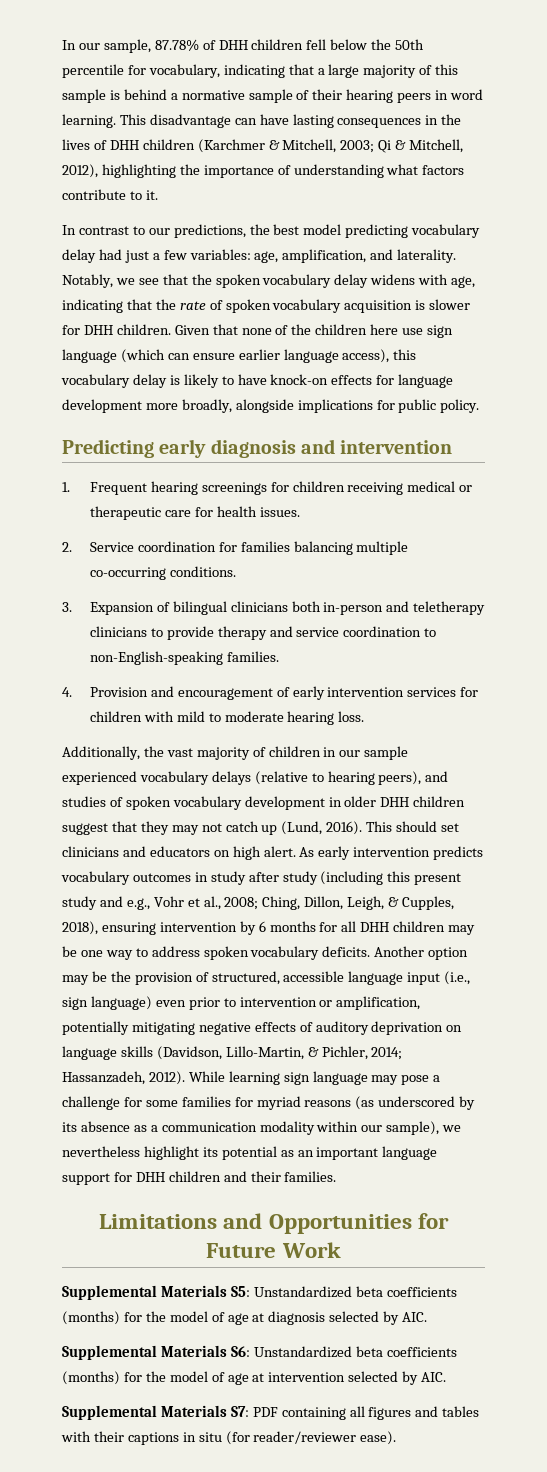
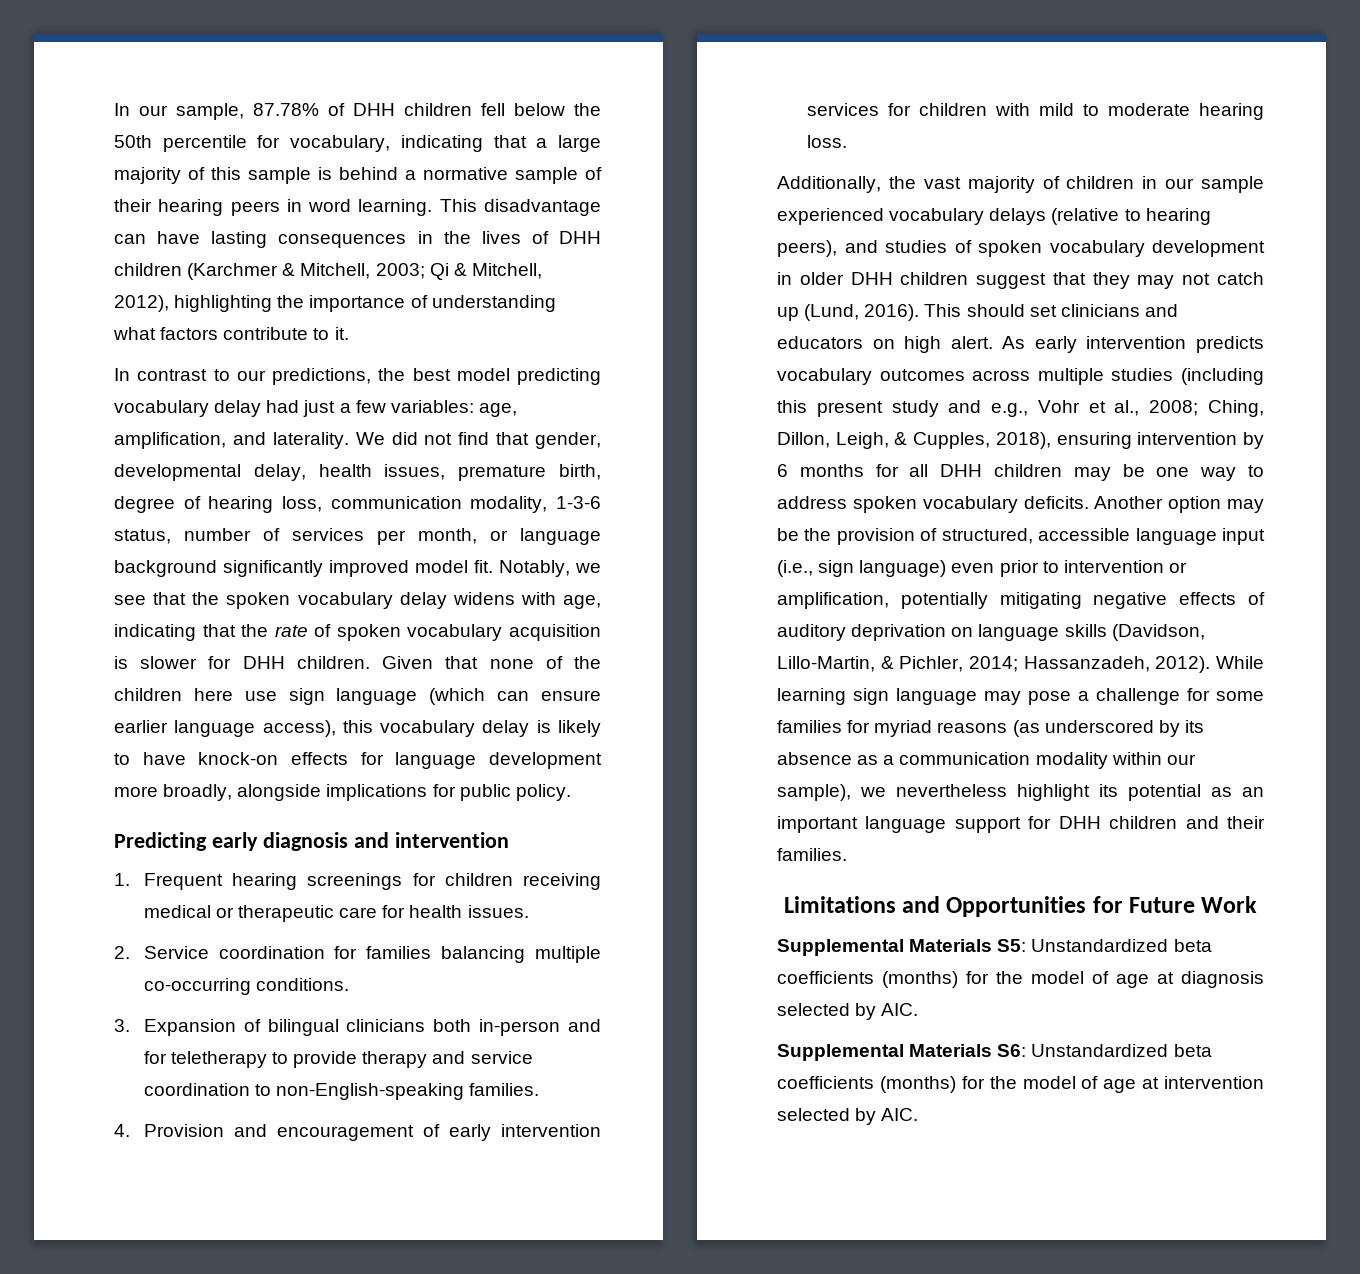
+ We did not find that gender, developmental delay, health issues, premature birth, degree of hearing loss, communication modality, 1-3-6 status, number of services per month, or language background significantly improved model fit.
- 3. Expansion of bilingual clinicians both in-person and teletherapy clinicians to provide therapy and service coordination to non-English-speaking families.
+ 3. Expansion of bilingual clinicians both in-person and for teletherapy to provide therapy and service coordination to non-English-speaking families.
- As early intervention predicts vocabulary outcomes in study after study (including this present study and e.g., Vohr et al., 2008; Ching, Dillon, Leigh, & Cupples, 2018), ensuring intervention by 6 months for all DHH children may be one way to address spoken vocabulary deficits.
+ As early intervention predicts vocabulary outcomes across multiple studies (including this present study and e.g., Vohr et al., 2008; Ching, Dillon, Leigh, & Cupples, 2018), ensuring intervention by 6 months for all DHH children may be one way to address spoken vocabulary deficits.
- Supplemental Materials S7: PDF containing all figures and tables with their captions in situ (for reader/reviewer ease).

